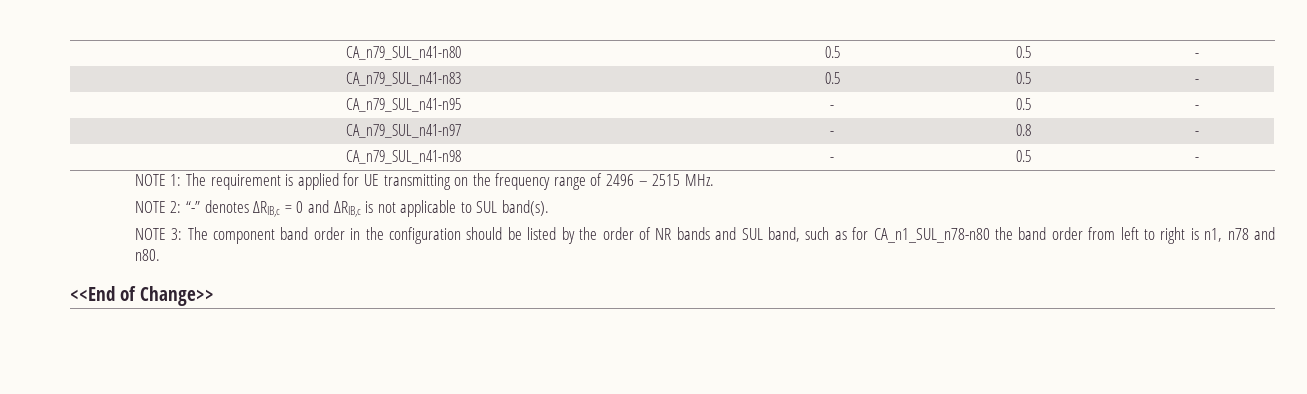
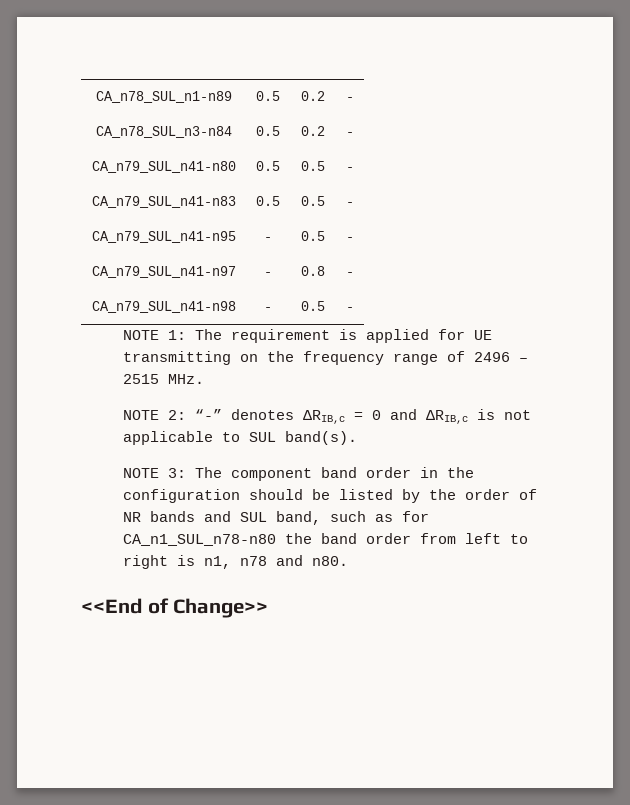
+ CA_n78_SUL_n1-n89 | 0.5 | 0.2 | -
+ CA_n78_SUL_n3-n84 | 0.5 | 0.2 | -

